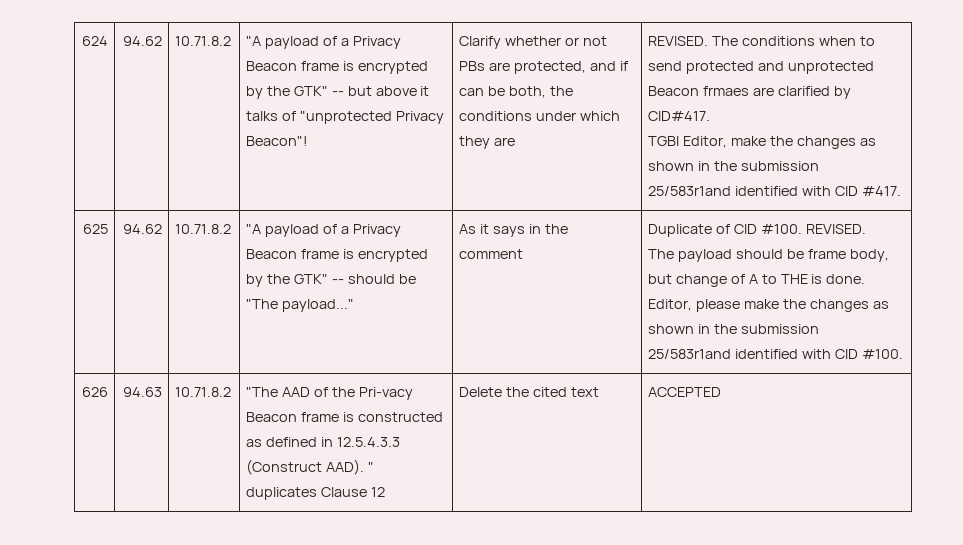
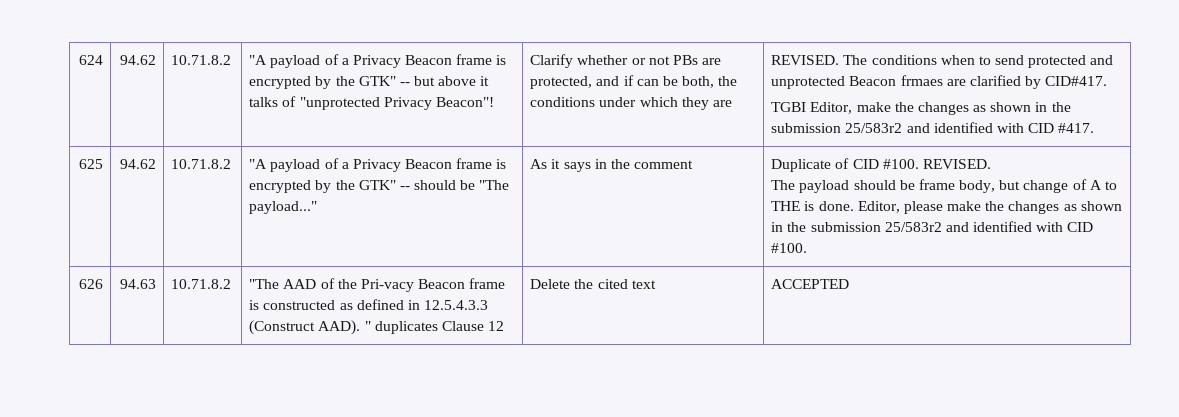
- TGBI Editor, make the changes as shown in the submission 25/583r1and identified with CID #417.
+ TGBI Editor, make the changes as shown in the submission 25/583r2 and identified with CID #417.
- Editor, please make the changes as shown in the submission 25/583r1and identified with CID #100.
+ Editor, please make the changes as shown in the submission 25/583r2 and identified with CID #100.

